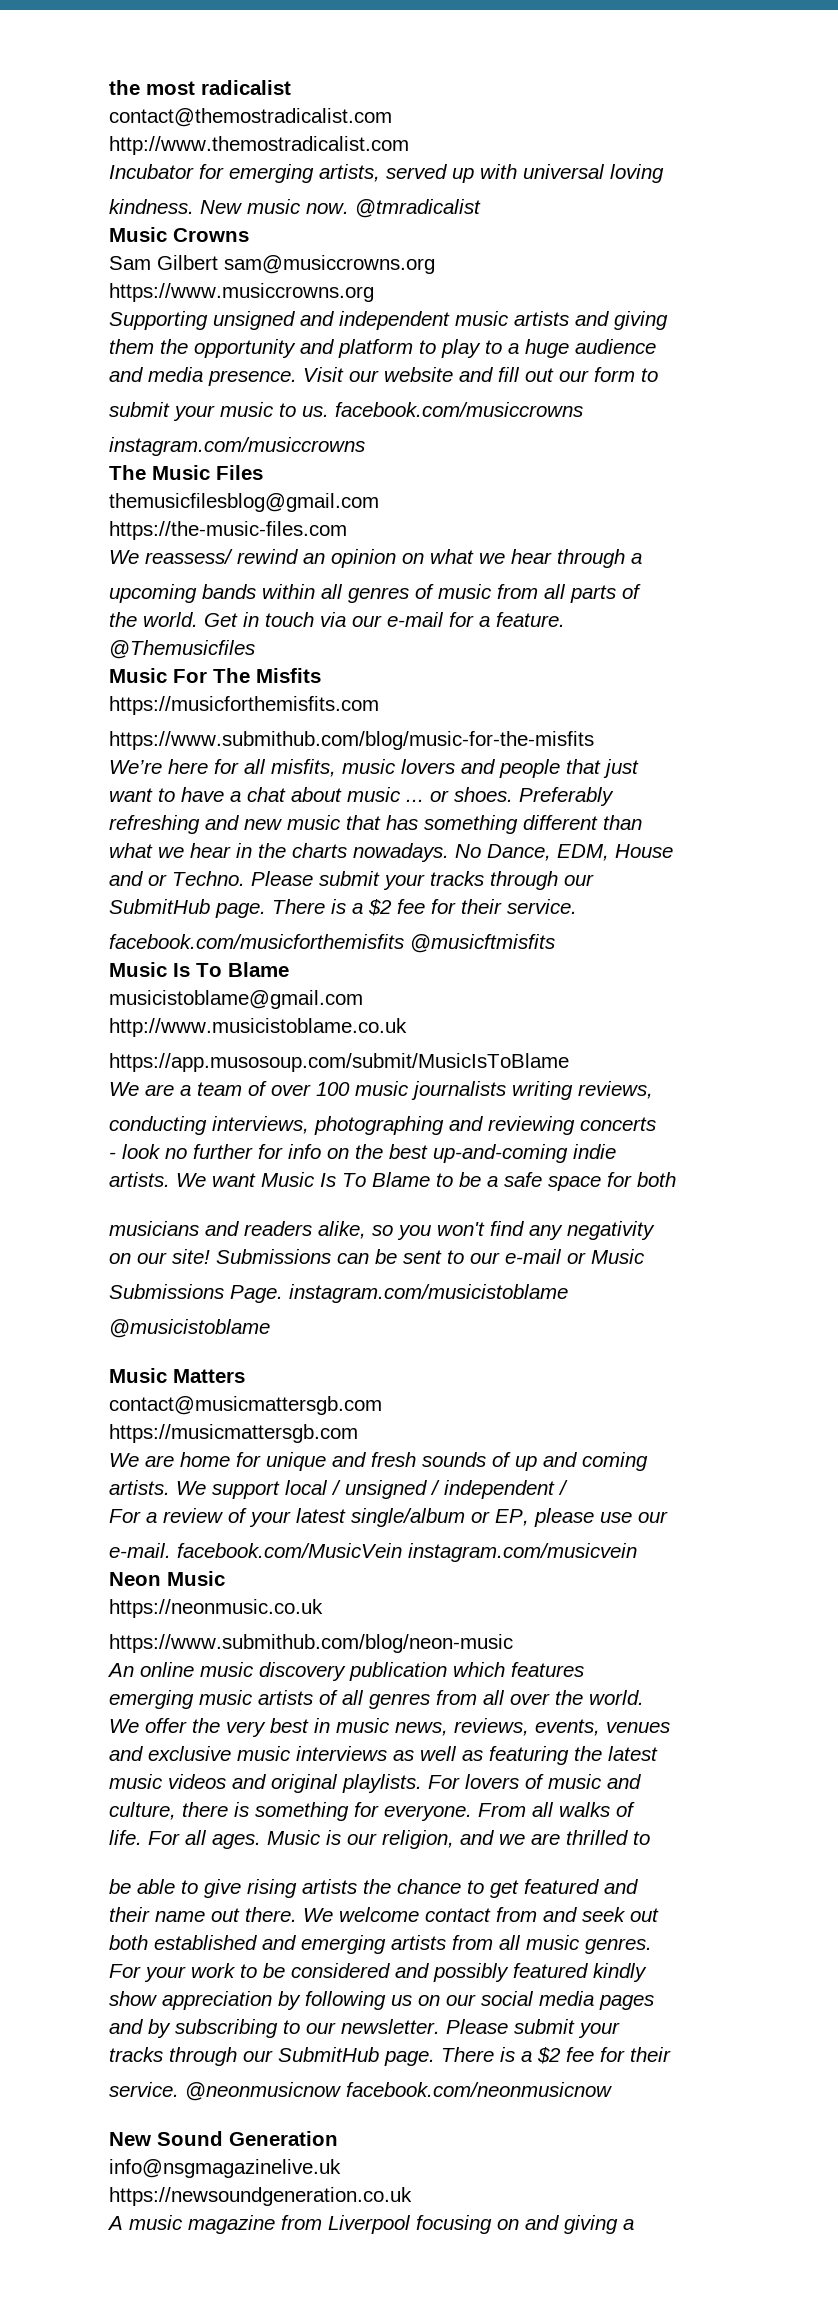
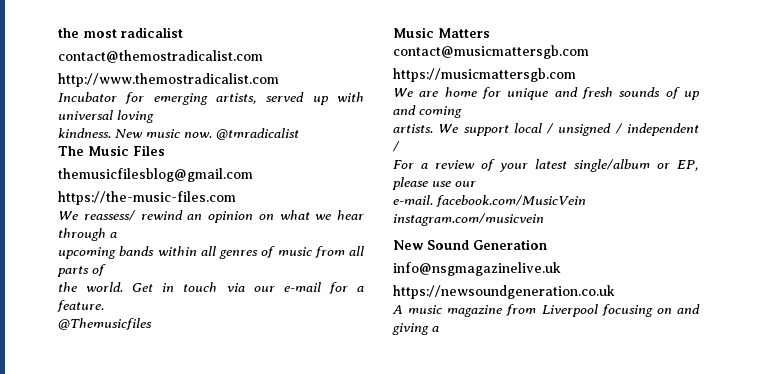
- Music Crowns
- Sam Gilbert sam@musiccrowns.org
- https://www.musiccrowns.org
- Supporting unsigned and independent music artists and giving
- them the opportunity and platform to play to a huge audience
- and media presence. Visit our website and fill out our form to
- submit your music to us. facebook.com/musiccrowns
- instagram.com/musiccrowns
- Music For The Misfits
- https://musicforthemisfits.com
- https://www.submithub.com/blog/music-for-the-misfits
- We’re here for all misfits, music lovers and people that just
- want to have a chat about music ... or shoes. Preferably
- refreshing and new music that has something different than
- what we hear in the charts nowadays. No Dance, EDM, House
- and or Techno. Please submit your tracks through our
- SubmitHub page. There is a $2 fee for their service.
- facebook.com/musicforthemisfits @musicftmisfits
- Music Is To Blame
- musicistoblame@gmail.com
- http://www.musicistoblame.co.uk
- https://app.musosoup.com/submit/MusicIsToBlame
- We are a team of over 100 music journalists writing reviews,
- conducting interviews, photographing and reviewing concerts
- - look no further for info on the best up-and-coming indie
- artists. We want Music Is To Blame to be a safe space for both
- musicians and readers alike, so you won't find any negativity
- on our site! Submissions can be sent to our e-mail or Music
- Submissions Page. instagram.com/musicistoblame
- @musicistoblame
- Neon Music
- https://neonmusic.co.uk
- https://www.submithub.com/blog/neon-music
- An online music discovery publication which features
- emerging music artists of all genres from all over the world.
- We offer the very best in music news, reviews, events, venues
- and exclusive music interviews as well as featuring the latest
- music videos and original playlists. For lovers of music and
- culture, there is something for everyone. From all walks of
- life. For all ages. Music is our religion, and we are thrilled to
- be able to give rising artists the chance to get featured and
- their name out there. We welcome contact from and seek out
- both established and emerging artists from all music genres.
- For your work to be considered and possibly featured kindly
- show appreciation by following us on our social media pages
- and by subscribing to our newsletter. Please submit your
- tracks through our SubmitHub page. There is a $2 fee for their
- service. @neonmusicnow facebook.com/neonmusicnow

